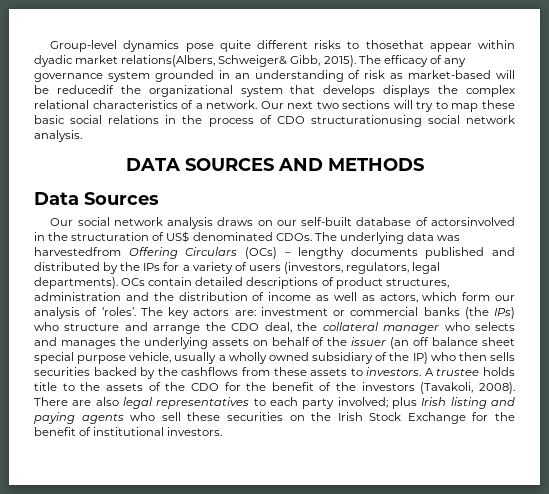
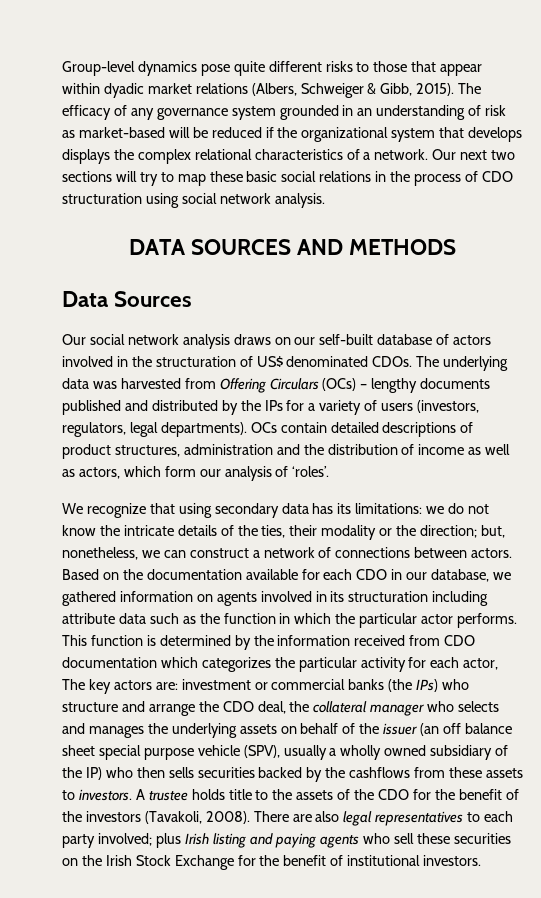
- Group-level dynamics pose quite different risks to thosethat appear within dyadic market relations(Albers, Schweiger& Gibb, 2015).
+ Group-level dynamics pose quite different risks to those that appear within dyadic market relations (Albers, Schweiger & Gibb, 2015).
- The efficacy of any governance system grounded in an understanding of risk as market-based will be reducedif the organizational system that develops displays the complex relational characteristics of a network.
+ The efficacy of any governance system grounded in an understanding of risk as market-based will be reduced if the organizational system that develops displays the complex relational characteristics of a network.
- Our next two sections will try to map these basic social relations in the process of CDO structurationusing social network analysis.
+ Our next two sections will try to map these basic social relations in the process of CDO structuration using social network analysis.
- Our social network analysis draws on our self-built database of actorsinvolved in the structuration of US$ denominated CDOs.
+ Our social network analysis draws on our self-built database of actors involved in the structuration of US$ denominated CDOs.
- The underlying data was harvestedfrom Offering Circulars (OCs) – lengthy documents published and distributed by the IPs for a variety of users (investors, regulators, legal departments).
+ The underlying data was harvested from Offering Circulars (OCs) – lengthy documents published and distributed by the IPs for a variety of users (investors, regulators, legal departments).
- OCs contain detailed descriptions of product structures, administration and the distribution of income as well as actors, which form our analysis of ‘roles’. The key actors are:
+ OCs contain detailed descriptions of product structures, administration and the distribution of income as well as actors, which form our analysis of ‘roles’.
+ We recognize that using secondary data has its limitations: we do not know the intricate details of the ties, their modality or the direction; but, nonetheless, we can construct a network of connections between actors. Based on the documentation available for each CDO in our database, we gathered information on agents involved in its structuration including attribute data such as the function in which the particular actor performs. This function is determined by the information received from CDO documentation which categorizes the particular activity for each actor, The key actors are:
- investment or commercial banks (the IPs) who structure and arrange the CDO deal, the collateral manager who selects and manages the underlying assets on behalf of the issuer (an off balance sheet special purpose vehicle, usually a wholly owned subsidiary of the IP) who then sells securities backed by the cashflows from these assets to investors.
+ investment or commercial banks (the IPs) who structure and arrange the CDO deal, the collateral manager who selects and manages the underlying assets on behalf of the issuer (an off balance sheet special purpose vehicle (SPV), usually a wholly owned subsidiary of the IP) who then sells securities backed by the cashflows from these assets to investors.

